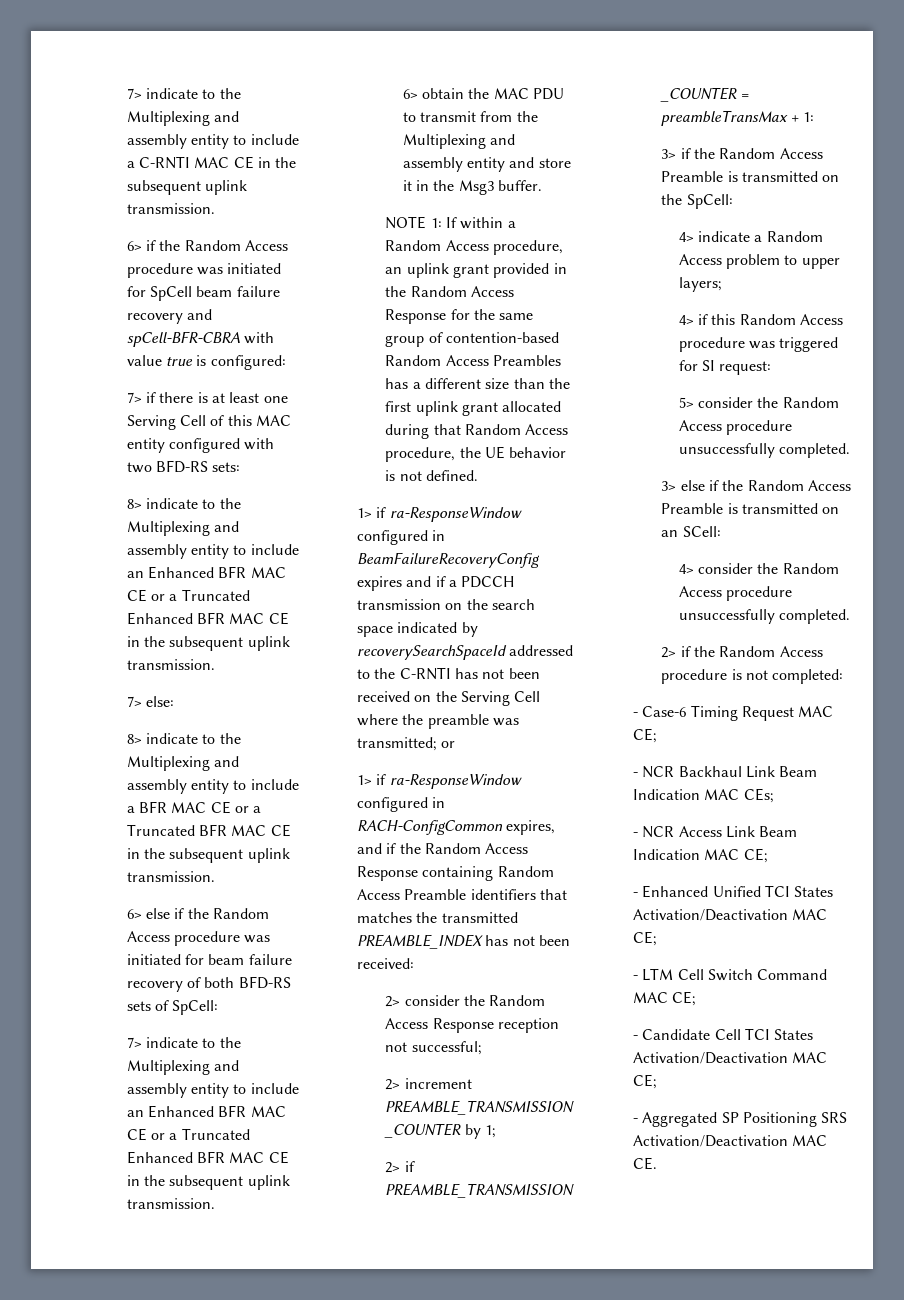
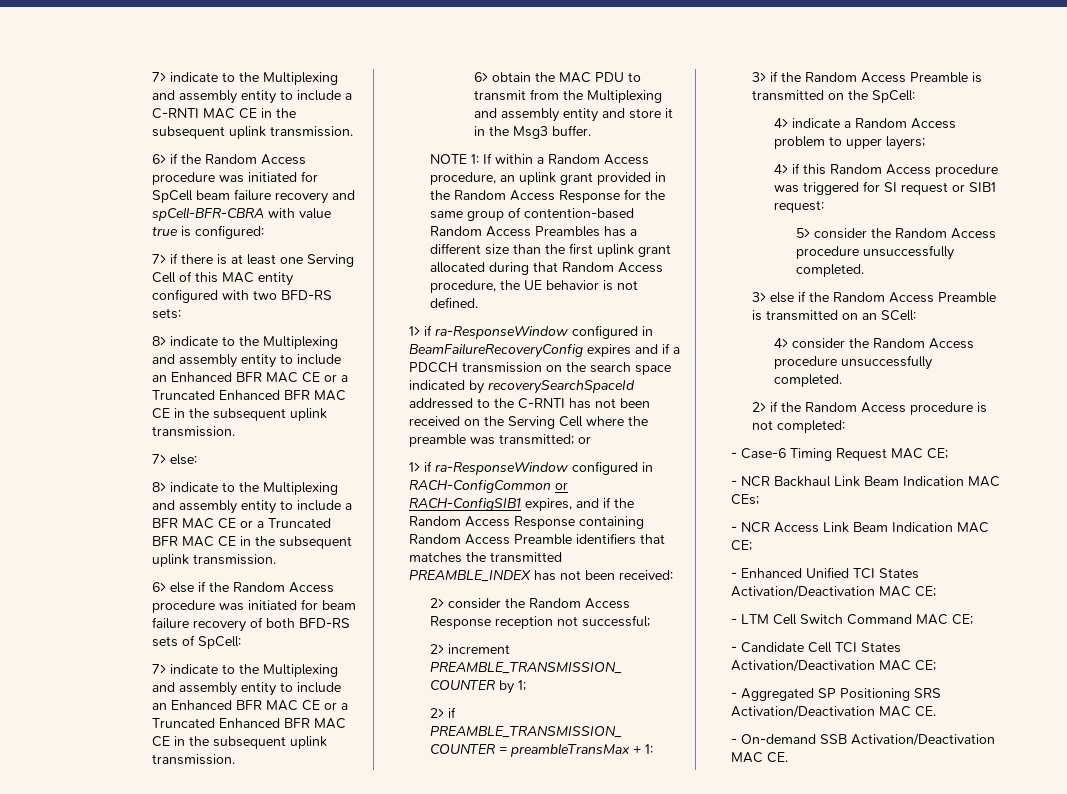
- 1> if ra-ResponseWindow configured in RACH-ConfigCommon expires, and if the Random Access Response containing Random Access Preamble identifiers that matches the transmitted PREAMBLE_INDEX has not been received:
+ 1> if ra-ResponseWindow configured in RACH-ConfigCommon or RACH-ConfigSIB1 expires, and if the Random Access Response containing Random Access Preamble identifiers that matches the transmitted PREAMBLE_INDEX has not been received:
- 4> if this Random Access procedure was triggered for SI request:
+ 4> if this Random Access procedure was triggered for SI request or SIB1 request:
+ - On-demand SSB Activation/Deactivation MAC CE.

